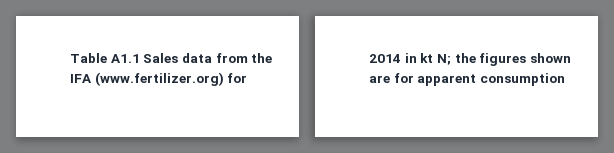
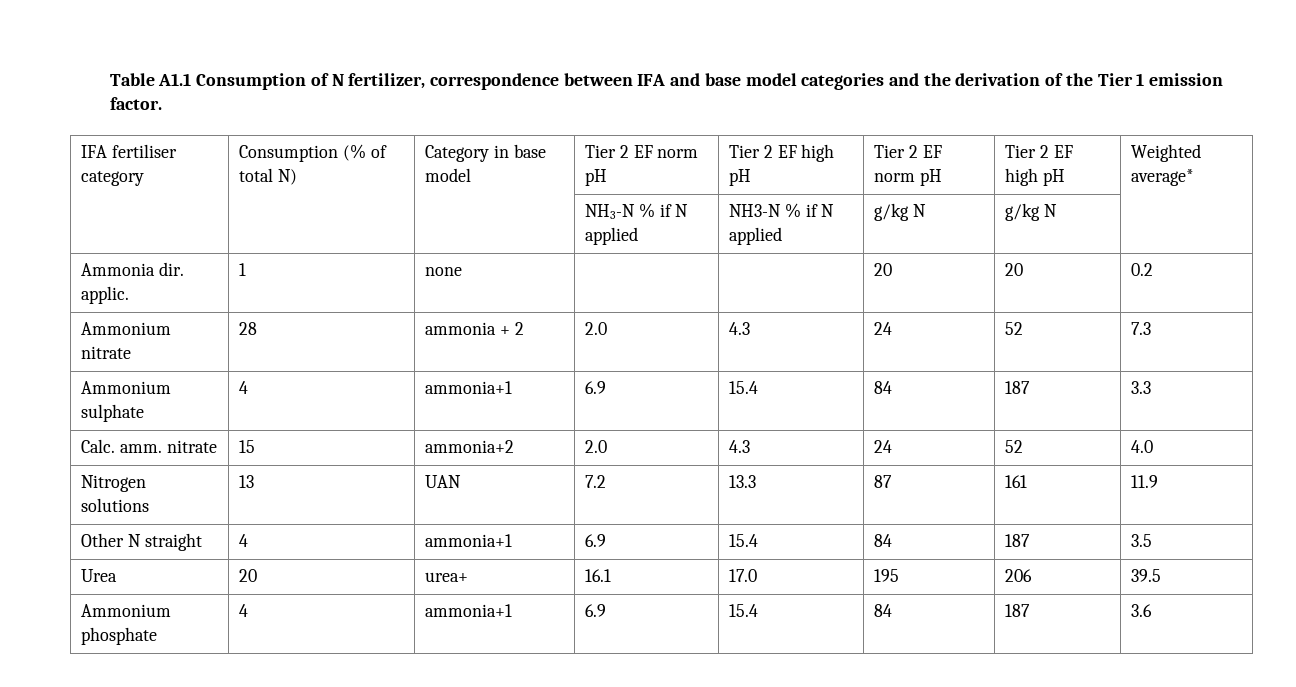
- Table A1.1 Sales data from the IFA (www.fertilizer.org) for 2014 in kt N; the figures shown are for apparent consumption
+ Table A1.1 Consumption of N fertilizer, correspondence between IFA and base model categories and the derivation of the Tier 1 emission factor.
+ IFA fertiliser category | Consumption (% of total N) | Category in base model | Tier 2 EF norm pH | Tier 2 EF high pH | Tier 2 EF norm pH | Tier 2 EF high pH | Weighted average*
+ | | | NH3-N % if N applied | NH3-N % if N applied | g/kg N | g/kg N |
+ Ammonia dir. applic. | 1 | none | | | 20 | 20 | 0.2
+ Ammonium nitrate | 28 | ammonia + 2 | 2.0 | 4.3 | 24 | 52 | 7.3
+ Ammonium sulphate | 4 | ammonia+1 | 6.9 | 15.4 | 84 | 187 | 3.3
+ Calc. amm. nitrate | 15 | ammonia+2 | 2.0 | 4.3 | 24 | 52 | 4.0
+ Nitrogen solutions | 13 | UAN | 7.2 | 13.3 | 87 | 161 | 11.9
+ Other N straight | 4 | ammonia+1 | 6.9 | 15.4 | 84 | 187 | 3.5
+ Urea | 20 | urea+ | 16.1 | 17.0 | 195 | 206 | 39.5
+ Ammonium phosphate | 4 | ammonia+1 | 6.9 | 15.4 | 84 | 187 | 3.6

